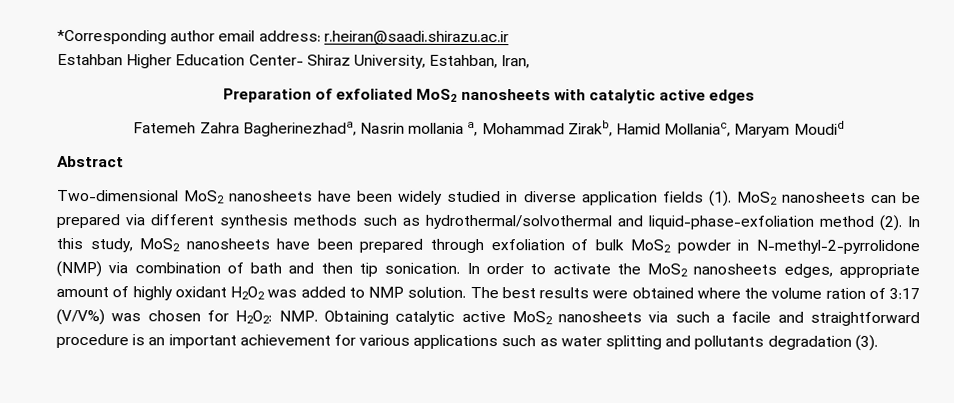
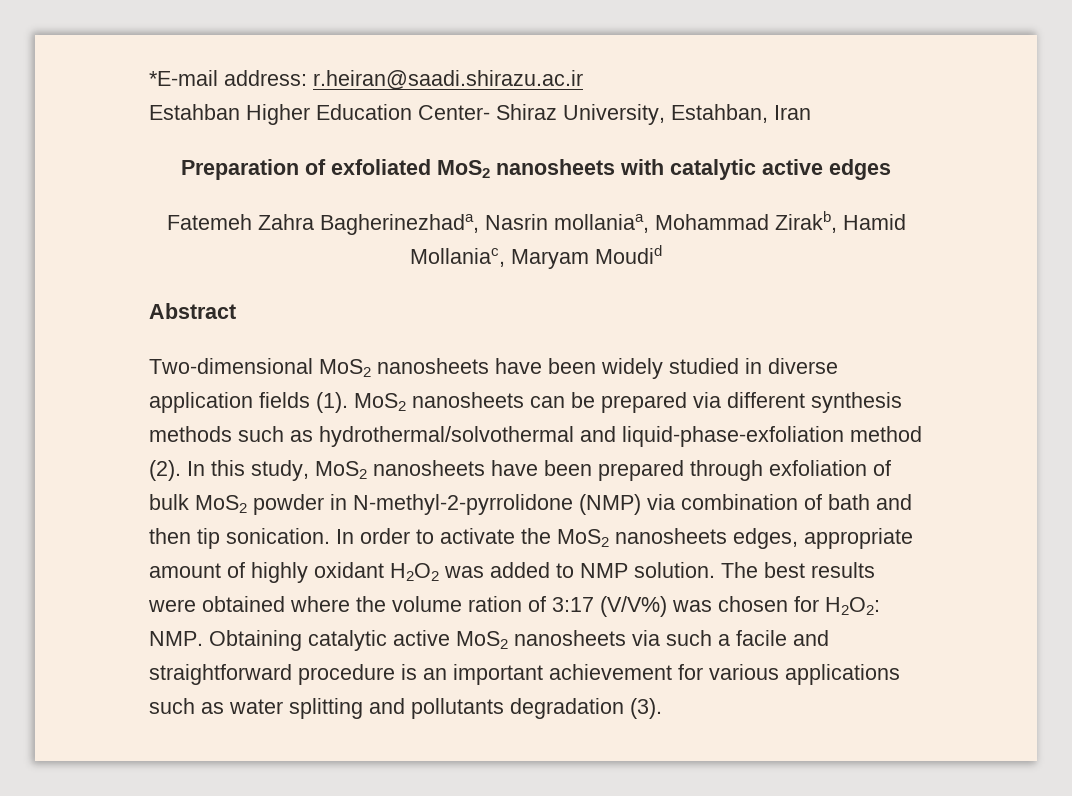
- *Corresponding author email address: r.heiran@saadi.shirazu.ac.ir
+ *E-mail address: r.heiran@saadi.shirazu.ac.ir
- Estahban Higher Education Center- Shiraz University, Estahban, Iran,
+ Estahban Higher Education Center- Shiraz University, Estahban, Iran
- Fatemeh Zahra Bagherinezhada, Nasrin mollania a, Mohammad Zirakb, Hamid Mollaniac, Maryam Moudid
+ Fatemeh Zahra Bagherinezhada, Nasrin mollaniaa, Mohammad Zirakb, Hamid Mollaniac, Maryam Moudid

